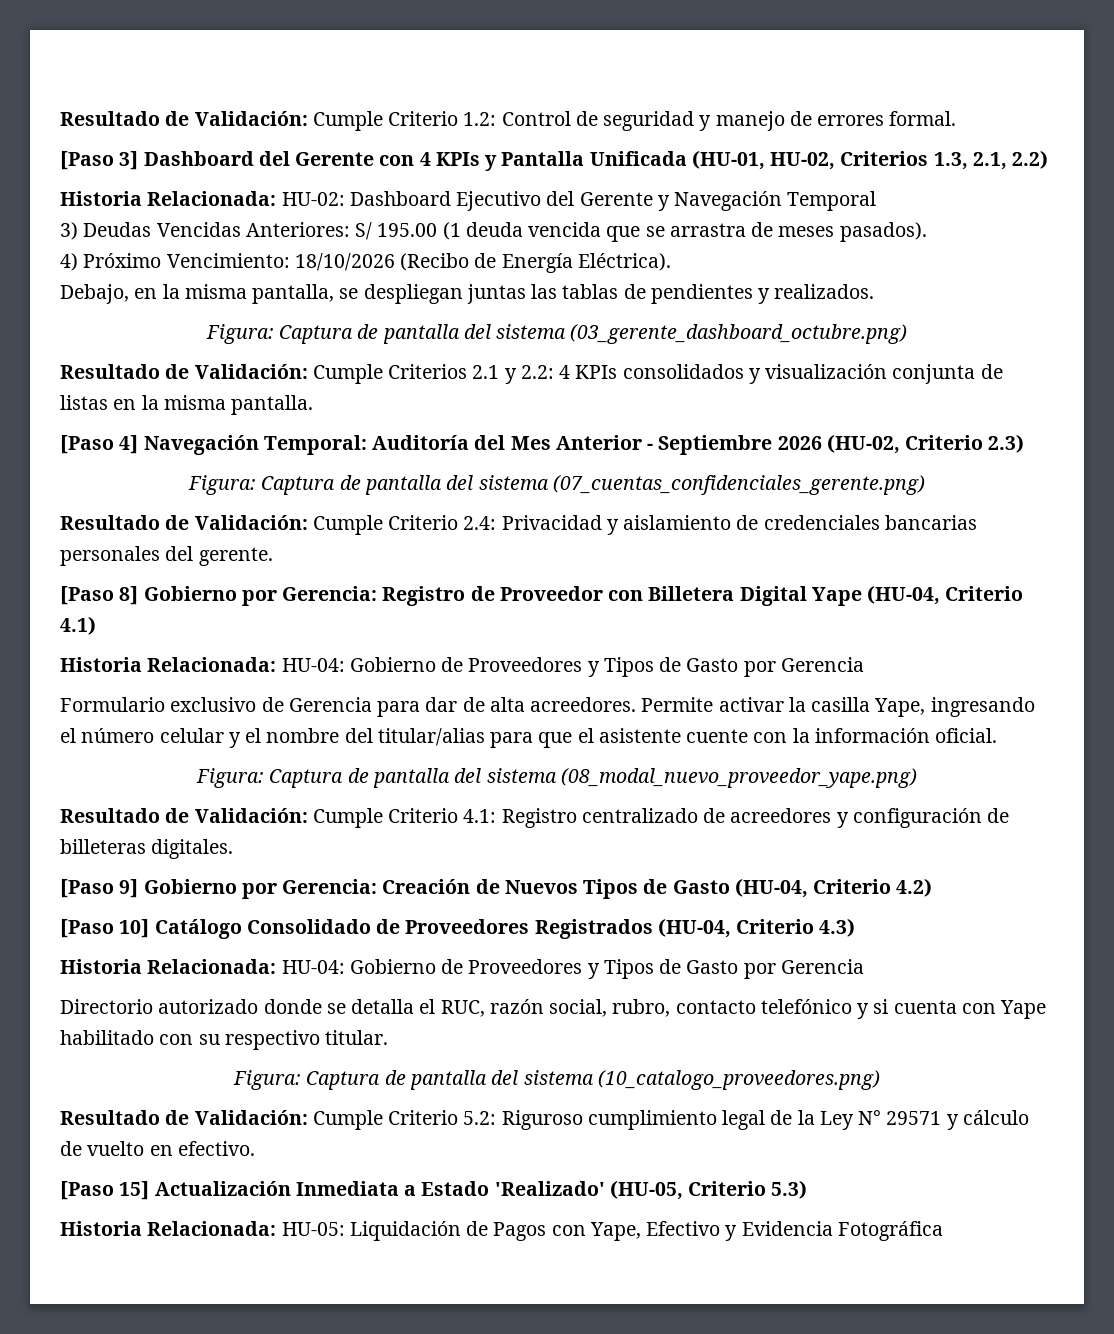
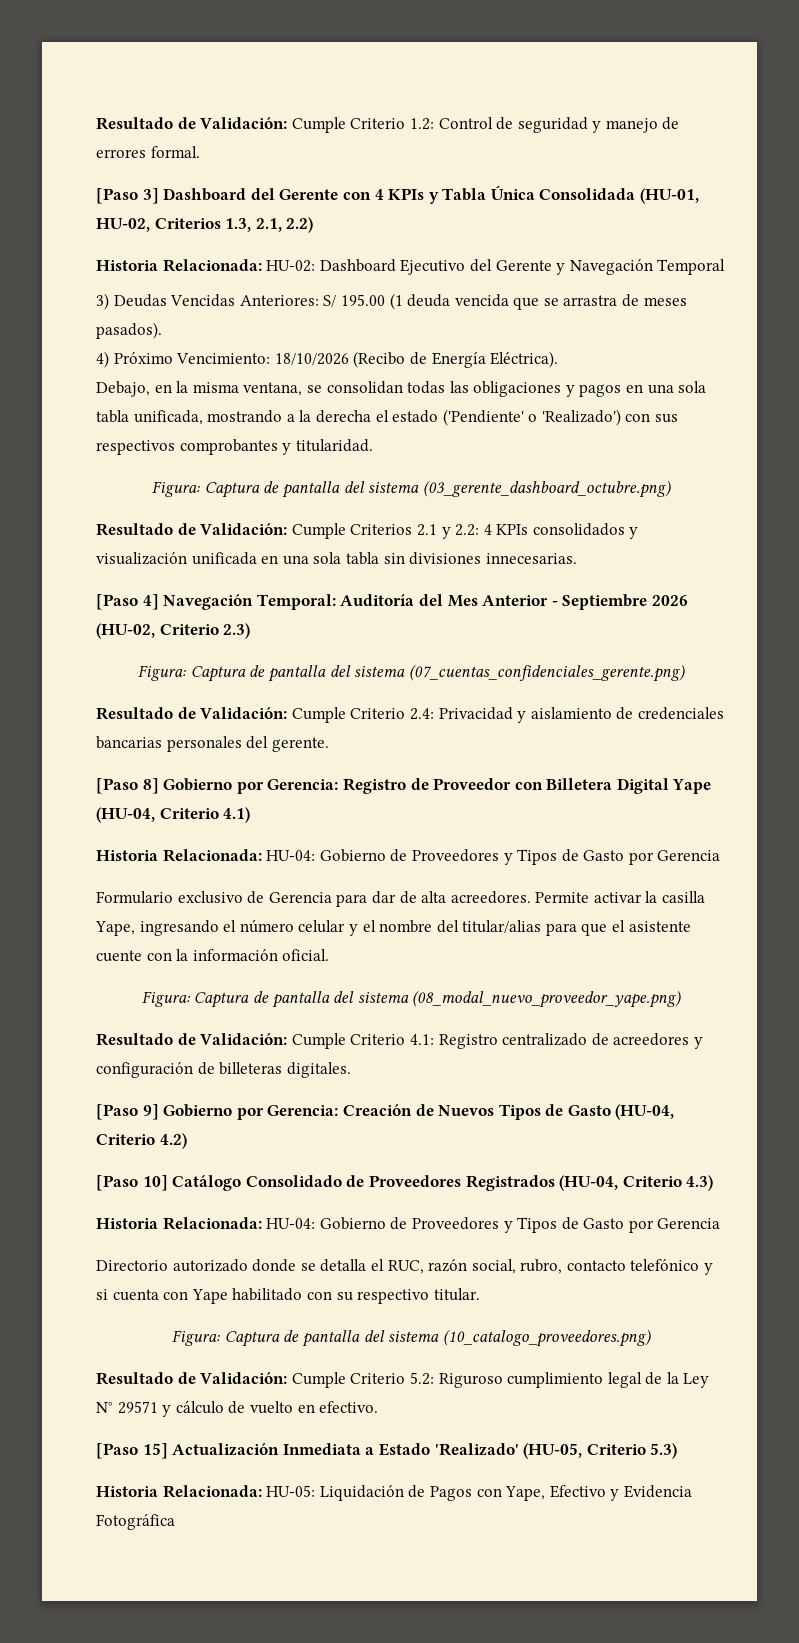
- [Paso 3] Dashboard del Gerente con 4 KPIs y Pantalla Unificada (HU-01, HU-02, Criterios 1.3, 2.1, 2.2)
+ [Paso 3] Dashboard del Gerente con 4 KPIs y Tabla Única Consolidada (HU-01, HU-02, Criterios 1.3, 2.1, 2.2)
- Debajo, en la misma pantalla, se despliegan juntas las tablas de pendientes y realizados.
+ Debajo, en la misma ventana, se consolidan todas las obligaciones y pagos en una sola tabla unificada, mostrando a la derecha el estado ('Pendiente' o 'Realizado') con sus respectivos comprobantes y titularidad.
- Resultado de Validación: Cumple Criterios 2.1 y 2.2: 4 KPIs consolidados y visualización conjunta de listas en la misma pantalla.
+ Resultado de Validación: Cumple Criterios 2.1 y 2.2: 4 KPIs consolidados y visualización unificada en una sola tabla sin divisiones innecesarias.

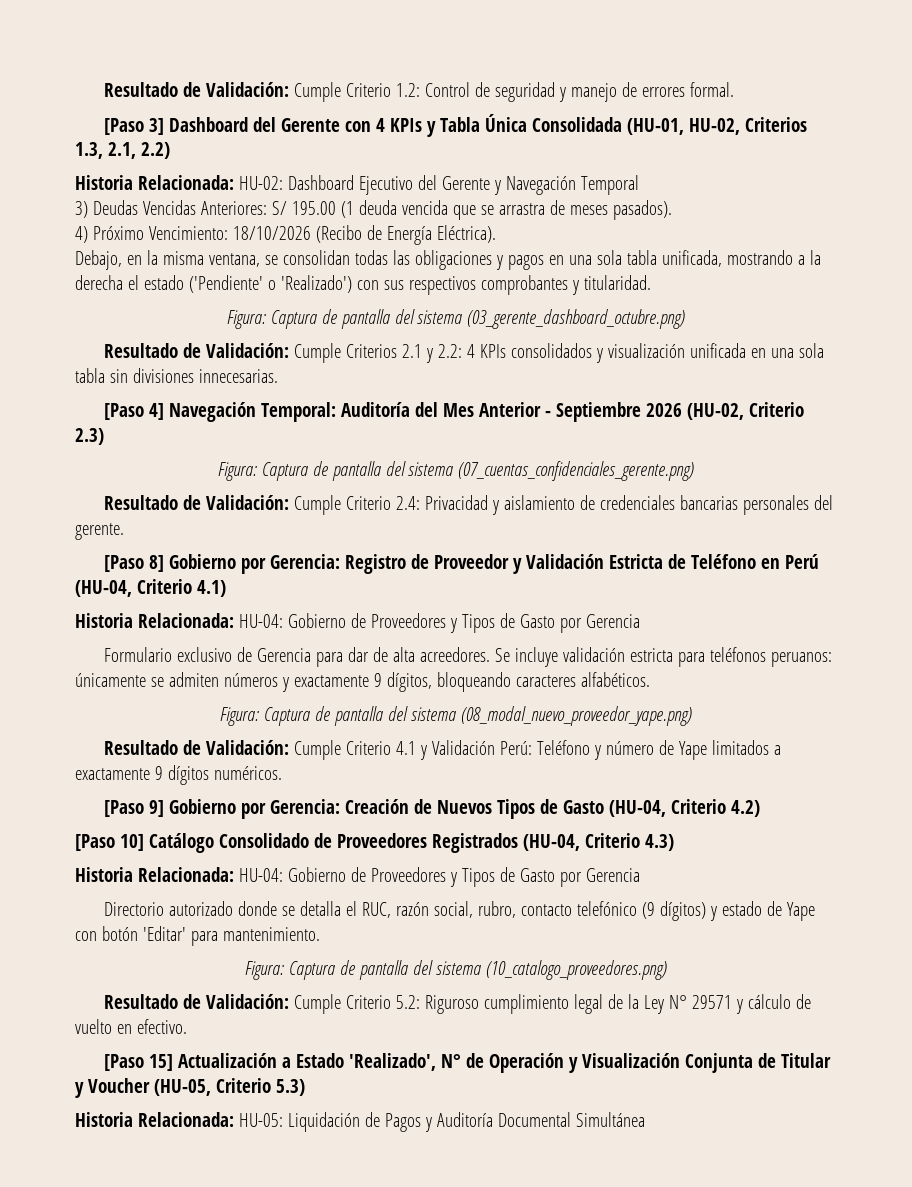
- [Paso 8] Gobierno por Gerencia: Registro de Proveedor con Billetera Digital Yape (HU-04, Criterio 4.1)
+ [Paso 8] Gobierno por Gerencia: Registro de Proveedor y Validación Estricta de Teléfono en Perú (HU-04, Criterio 4.1)
- Permite activar la casilla Yape, ingresando el número celular y el nombre del titular/alias para que el asistente cuente con la información oficial.
+ Se incluye validación estricta para teléfonos peruanos: únicamente se admiten números y exactamente 9 dígitos, bloqueando caracteres alfabéticos.
- Resultado de Validación: Cumple Criterio 4.1: Registro centralizado de acreedores y configuración de billeteras digitales.
+ Resultado de Validación: Cumple Criterio 4.1 y Validación Perú: Teléfono y número de Yape limitados a exactamente 9 dígitos numéricos.
- Directorio autorizado donde se detalla el RUC, razón social, rubro, contacto telefónico y si cuenta con Yape habilitado con su respectivo titular.
+ Directorio autorizado donde se detalla el RUC, razón social, rubro, contacto telefónico (9 dígitos) y estado de Yape con botón 'Editar' para mantenimiento.
- [Paso 15] Actualización Inmediata a Estado 'Realizado' (HU-05, Criterio 5.3)
+ [Paso 15] Actualización a Estado 'Realizado', N° de Operación y Visualización Conjunta de Titular y Voucher (HU-05, Criterio 5.3)
- Historia Relacionada: HU-05: Liquidación de Pagos con Yape, Efectivo y Evidencia Fotográfica
+ Historia Relacionada: HU-05: Liquidación de Pagos y Auditoría Documental Simultánea

